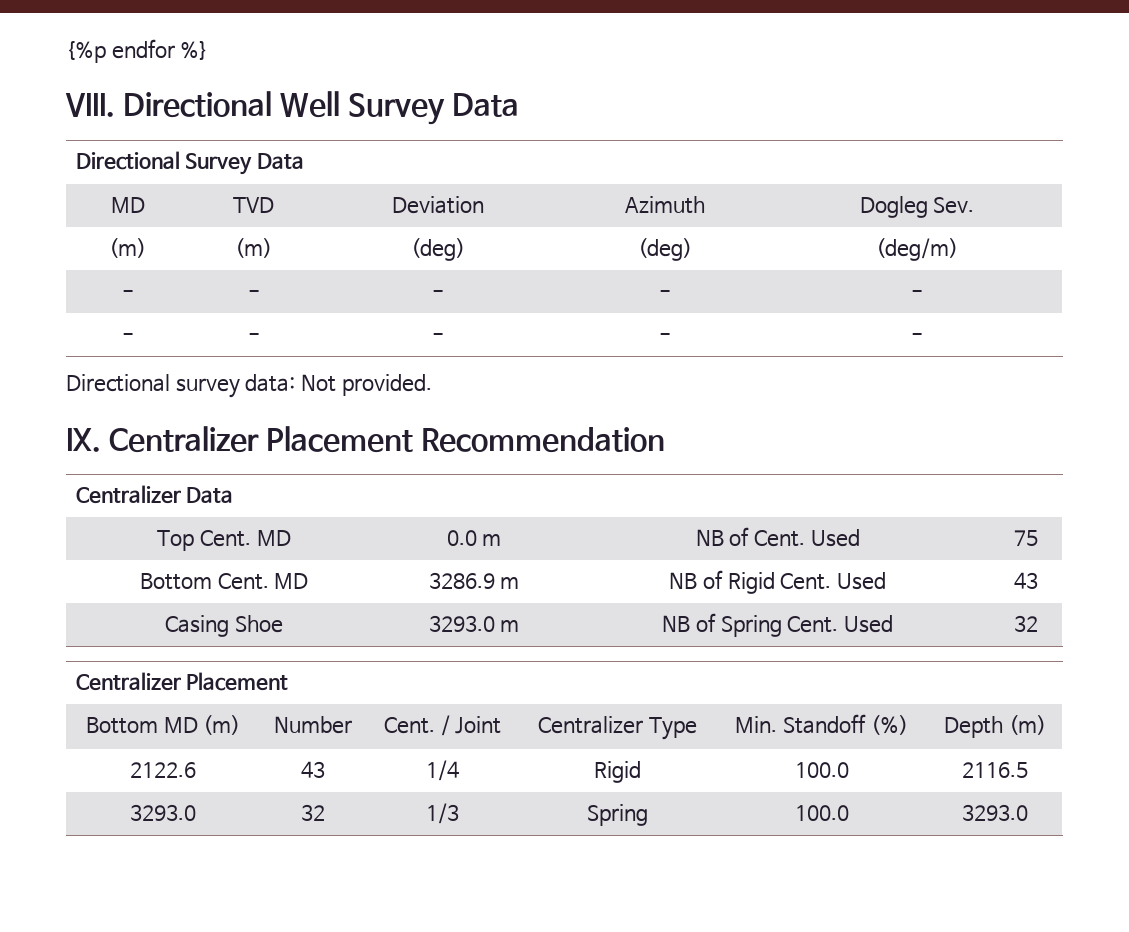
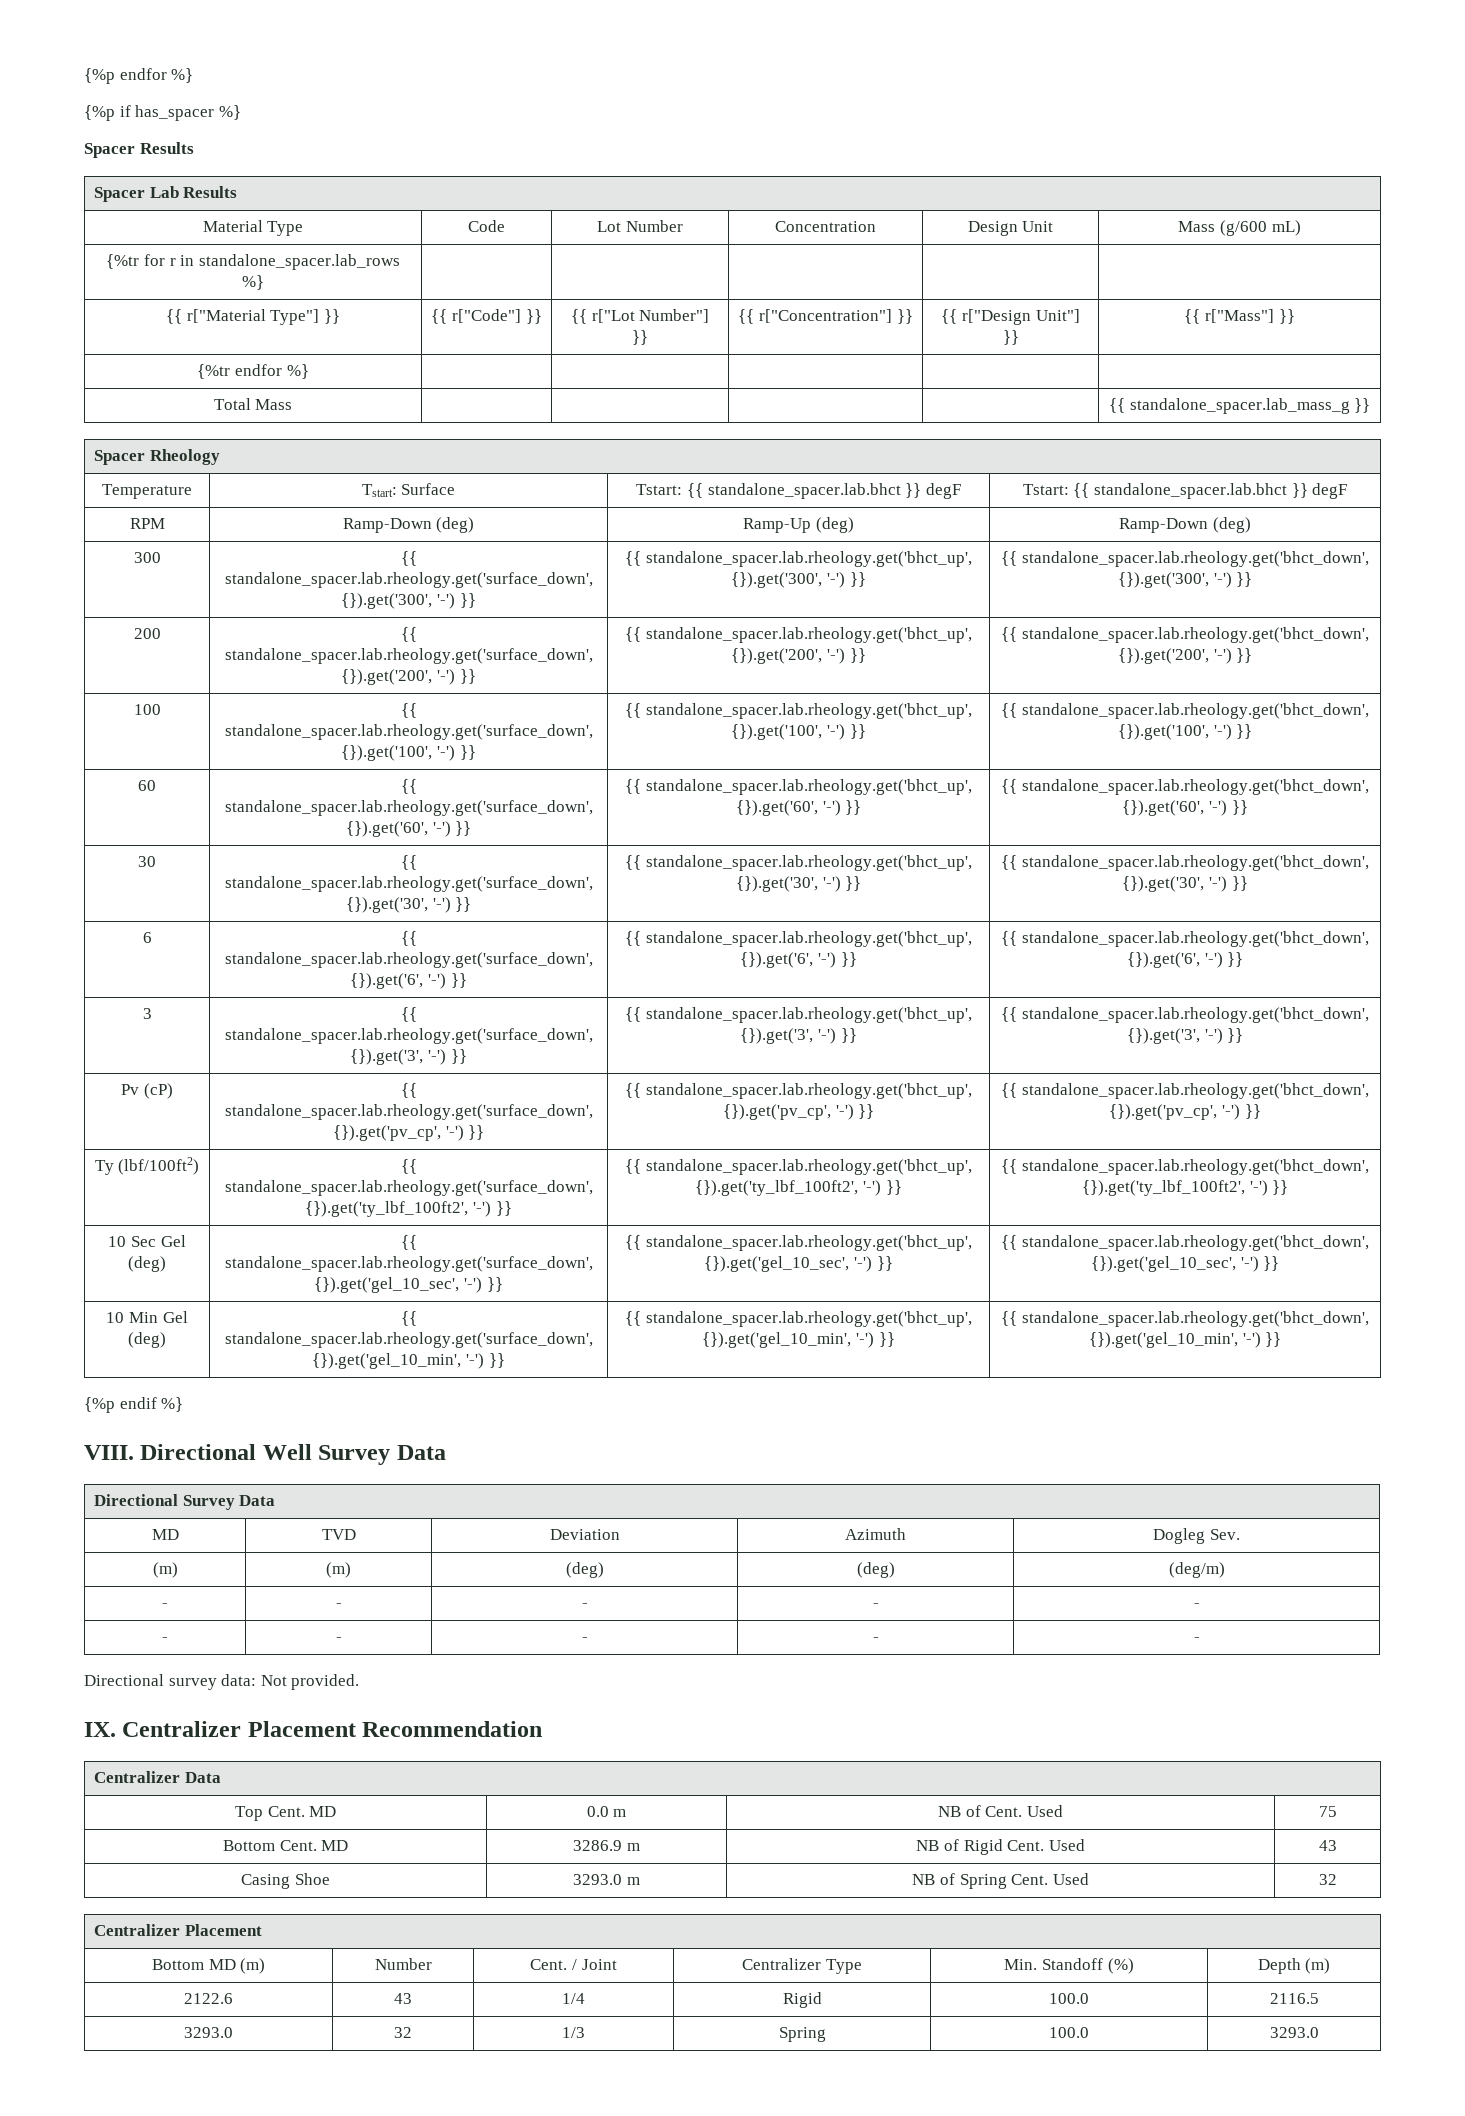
+ {%p if has_spacer %}
+ Spacer Results
+ Spacer Lab Results
+ Material Type | Code | Lot Number | Concentration | Design Unit | Mass (g/600 mL)
+ {%tr for r in standalone_spacer.lab_rows %} | | | | |
+ {{ r["Material Type"] }} | {{ r["Code"] }} | {{ r["Lot Number"] }} | {{ r["Concentration"] }} | {{ r["Design Unit"] }} | {{ r["Mass"] }}
+ {%tr endfor %} | | | | |
+ Total Mass | | | | | {{ standalone_spacer.lab_mass_g }}
+ Spacer Rheology
+ Temperature | Tstart: Surface | Tstart: {{ standalone_spacer.lab.bhct }} degF | Tstart: {{ standalone_spacer.lab.bhct }} degF
+ RPM | Ramp-Down (deg) | Ramp-Up (deg) | Ramp-Down (deg)
+ 300 | {{ standalone_spacer.lab.rheology.get('surface_down', {}).get('300', '-') }} | {{ standalone_spacer.lab.rheology.get('bhct_up', {}).get('300', '-') }} | {{ standalone_spacer.lab.rheology.get('bhct_down', {}).get('300', '-') }}
+ 200 | {{ standalone_spacer.lab.rheology.get('surface_down', {}).get('200', '-') }} | {{ standalone_spacer.lab.rheology.get('bhct_up', {}).get('200', '-') }} | {{ standalone_spacer.lab.rheology.get('bhct_down', {}).get('200', '-') }}
+ 100 | {{ standalone_spacer.lab.rheology.get('surface_down', {}).get('100', '-') }} | {{ standalone_spacer.lab.rheology.get('bhct_up', {}).get('100', '-') }} | {{ standalone_spacer.lab.rheology.get('bhct_down', {}).get('100', '-') }}
+ 60 | {{ standalone_spacer.lab.rheology.get('surface_down', {}).get('60', '-') }} | {{ standalone_spacer.lab.rheology.get('bhct_up', {}).get('60', '-') }} | {{ standalone_spacer.lab.rheology.get('bhct_down', {}).get('60', '-') }}
+ 30 | {{ standalone_spacer.lab.rheology.get('surface_down', {}).get('30', '-') }} | {{ standalone_spacer.lab.rheology.get('bhct_up', {}).get('30', '-') }} | {{ standalone_spacer.lab.rheology.get('bhct_down', {}).get('30', '-') }}
+ 6 | {{ standalone_spacer.lab.rheology.get('surface_down', {}).get('6', '-') }} | {{ standalone_spacer.lab.rheology.get('bhct_up', {}).get('6', '-') }} | {{ standalone_spacer.lab.rheology.get('bhct_down', {}).get('6', '-') }}
+ 3 | {{ standalone_spacer.lab.rheology.get('surface_down', {}).get('3', '-') }} | {{ standalone_spacer.lab.rheology.get('bhct_up', {}).get('3', '-') }} | {{ standalone_spacer.lab.rheology.get('bhct_down', {}).get('3', '-') }}
+ Pv (cP) | {{ standalone_spacer.lab.rheology.get('surface_down', {}).get('pv_cp', '-') }} | {{ standalone_spacer.lab.rheology.get('bhct_up', {}).get('pv_cp', '-') }} | {{ standalone_spacer.lab.rheology.get('bhct_down', {}).get('pv_cp', '-') }}
+ Ty (lbf/100ft2) | {{ standalone_spacer.lab.rheology.get('surface_down', {}).get('ty_lbf_100ft2', '-') }} | {{ standalone_spacer.lab.rheology.get('bhct_up', {}).get('ty_lbf_100ft2', '-') }} | {{ standalone_spacer.lab.rheology.get('bhct_down', {}).get('ty_lbf_100ft2', '-') }}
+ 10 Sec Gel (deg) | {{ standalone_spacer.lab.rheology.get('surface_down', {}).get('gel_10_sec', '-') }} | {{ standalone_spacer.lab.rheology.get('bhct_up', {}).get('gel_10_sec', '-') }} | {{ standalone_spacer.lab.rheology.get('bhct_down', {}).get('gel_10_sec', '-') }}
+ 10 Min Gel (deg) | {{ standalone_spacer.lab.rheology.get('surface_down', {}).get('gel_10_min', '-') }} | {{ standalone_spacer.lab.rheology.get('bhct_up', {}).get('gel_10_min', '-') }} | {{ standalone_spacer.lab.rheology.get('bhct_down', {}).get('gel_10_min', '-') }}
+ {%p endif %}

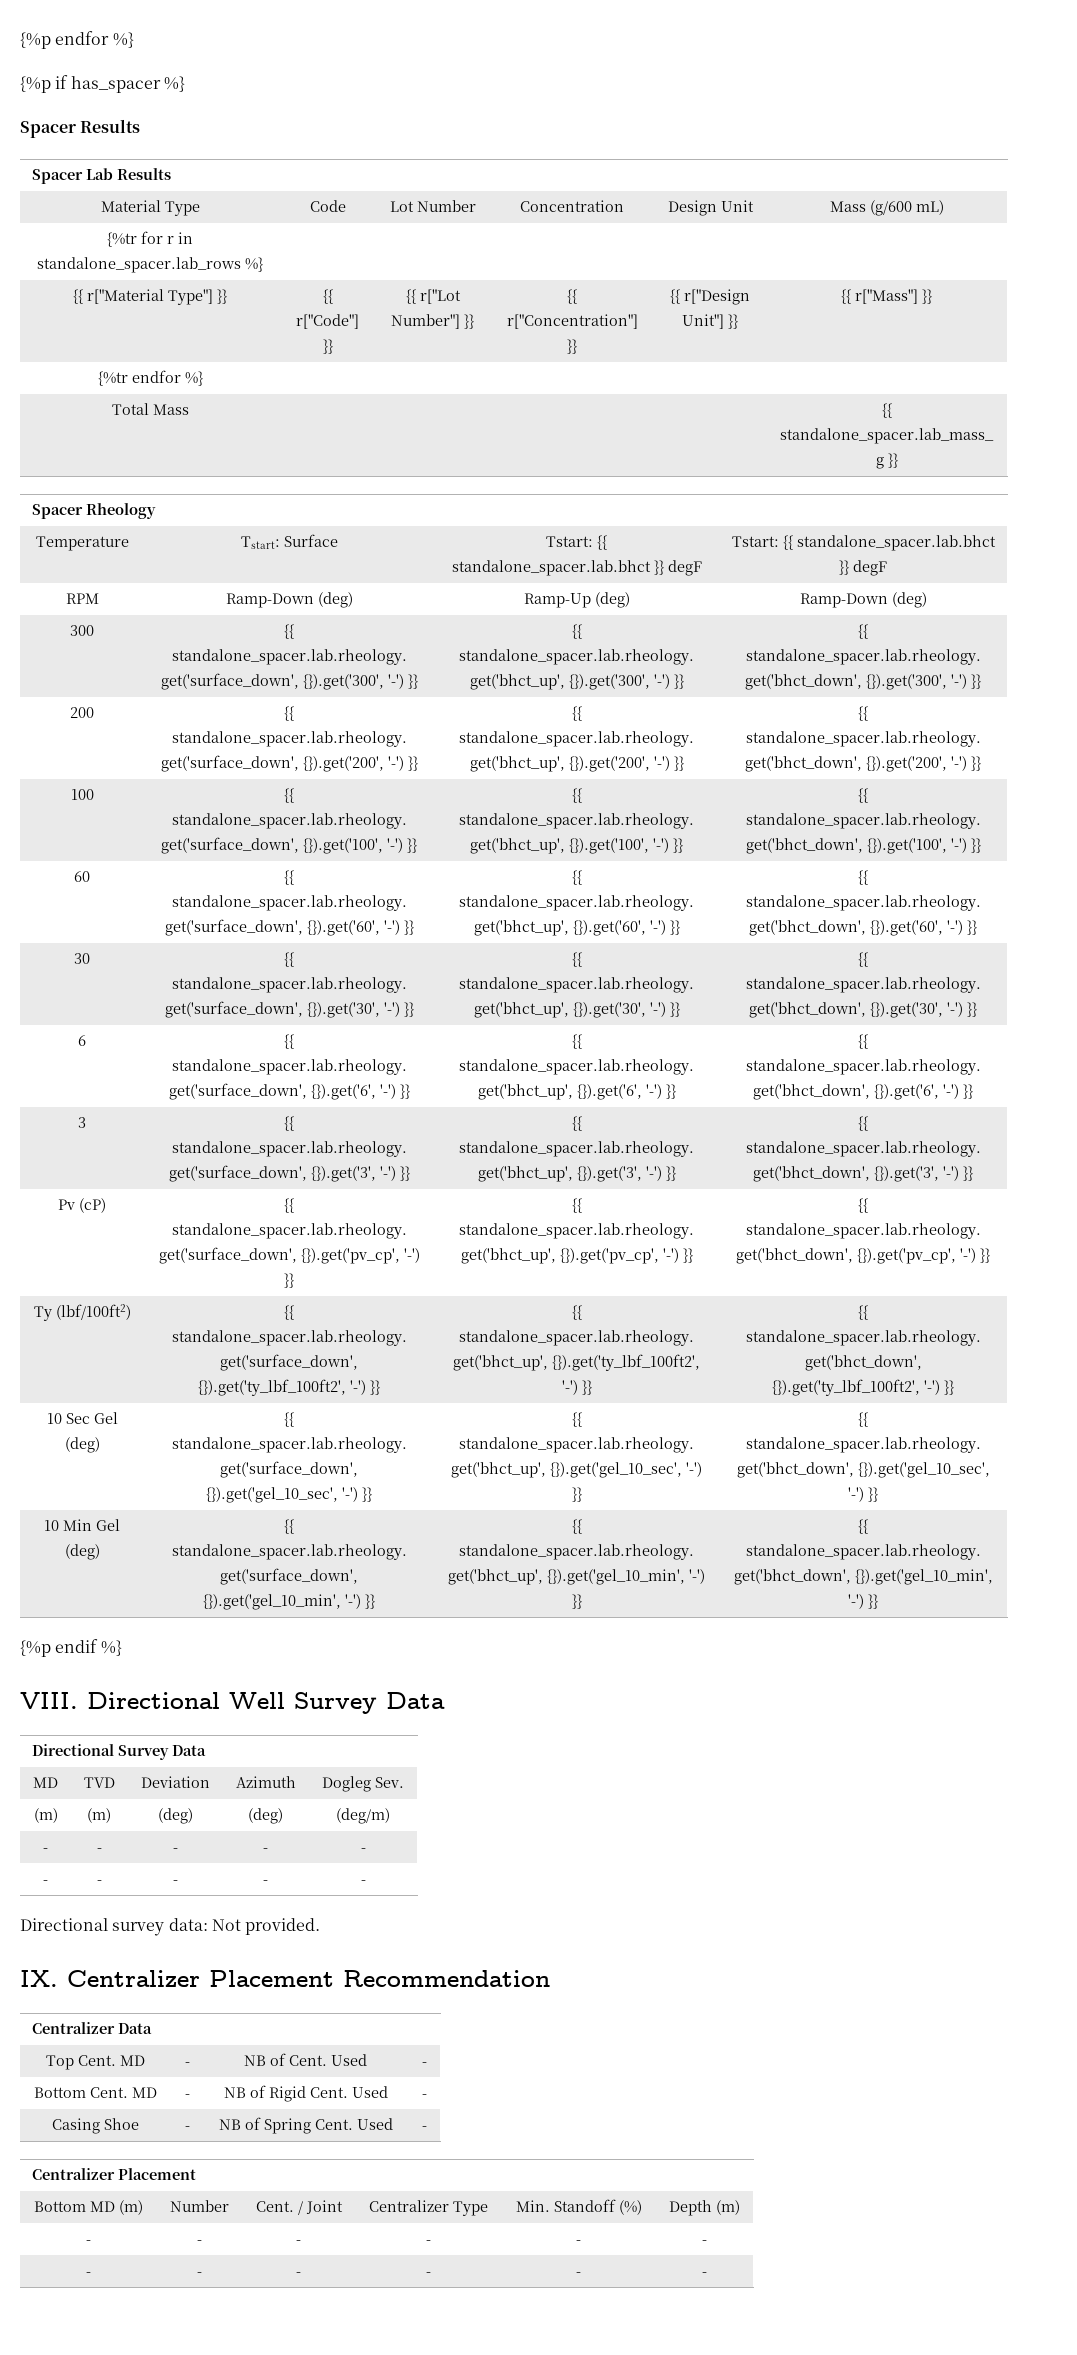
- Top Cent. MD | 0.0 m | NB of Cent. Used | 75
+ Top Cent. MD | - | NB of Cent. Used | -
- Bottom Cent. MD | 3286.9 m | NB of Rigid Cent. Used | 43
+ Bottom Cent. MD | - | NB of Rigid Cent. Used | -
- Casing Shoe | 3293.0 m | NB of Spring Cent. Used | 32
+ Casing Shoe | - | NB of Spring Cent. Used | -
  Bottom MD (m) | Number | Cent. / Joint | Centralizer Type | Min. Standoff (%) | Depth (m)
- 2122.6 | 43 | 1/4 | Rigid | 100.0 | 2116.5
- 3293.0 | 32 | 1/3 | Spring | 100.0 | 3293.0
+ - | - | - | - | - | -
+ - | - | - | - | - | -

